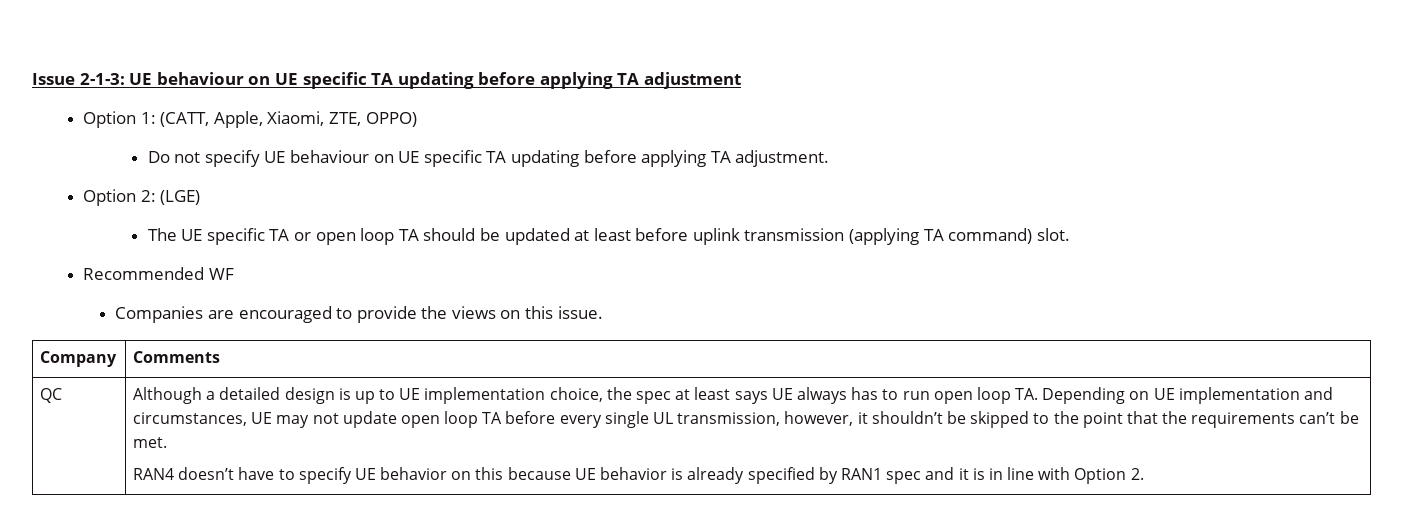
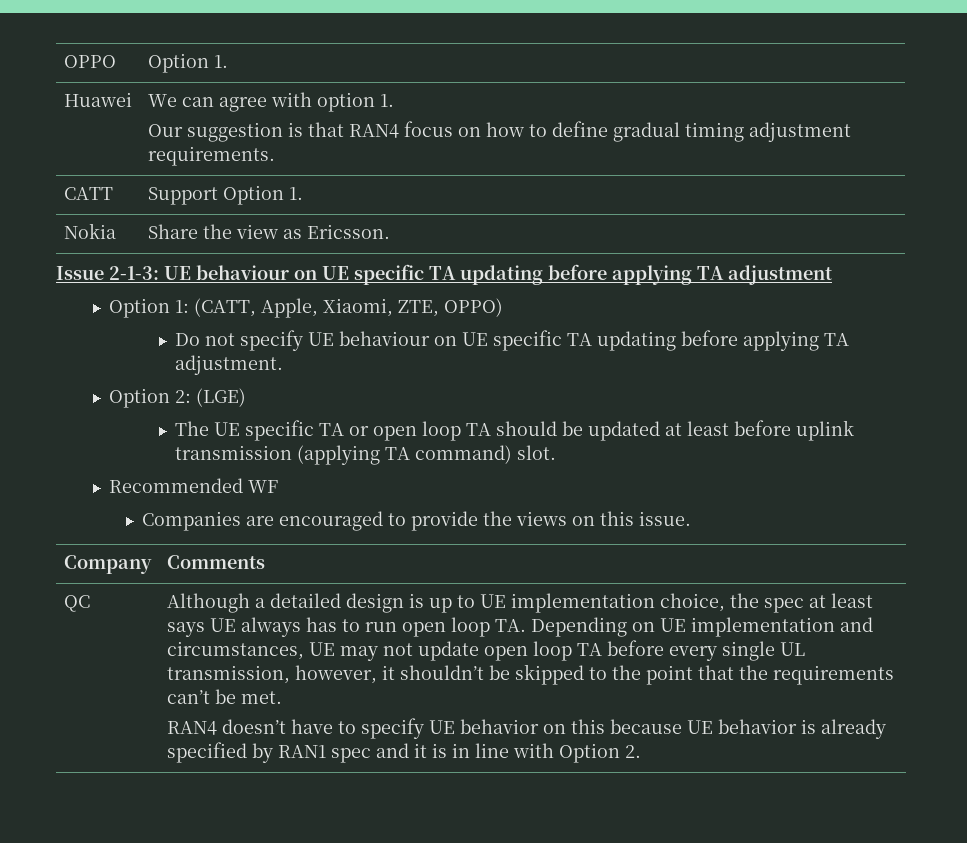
+ OPPO | Option 1.
+ Huawei | We can agree with option 1.
+ Our suggestion is that RAN4 focus on how to define gradual timing adjustment requirements.
+ CATT | Support Option 1.
+ Nokia | Share the view as Ericsson.

